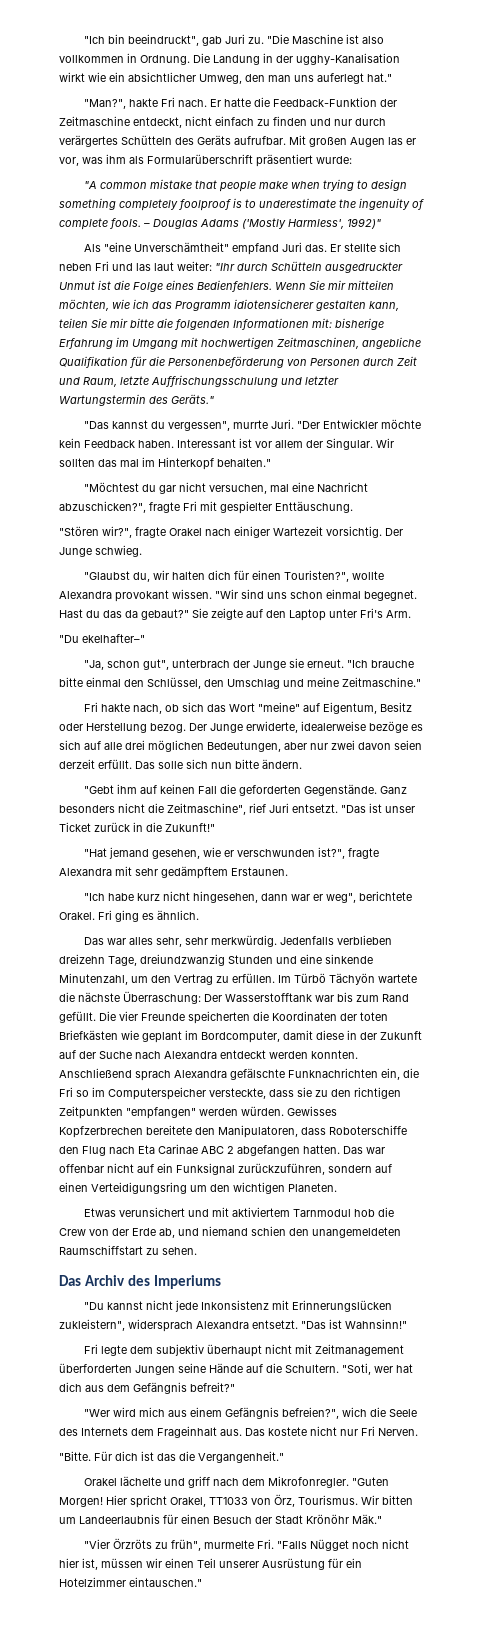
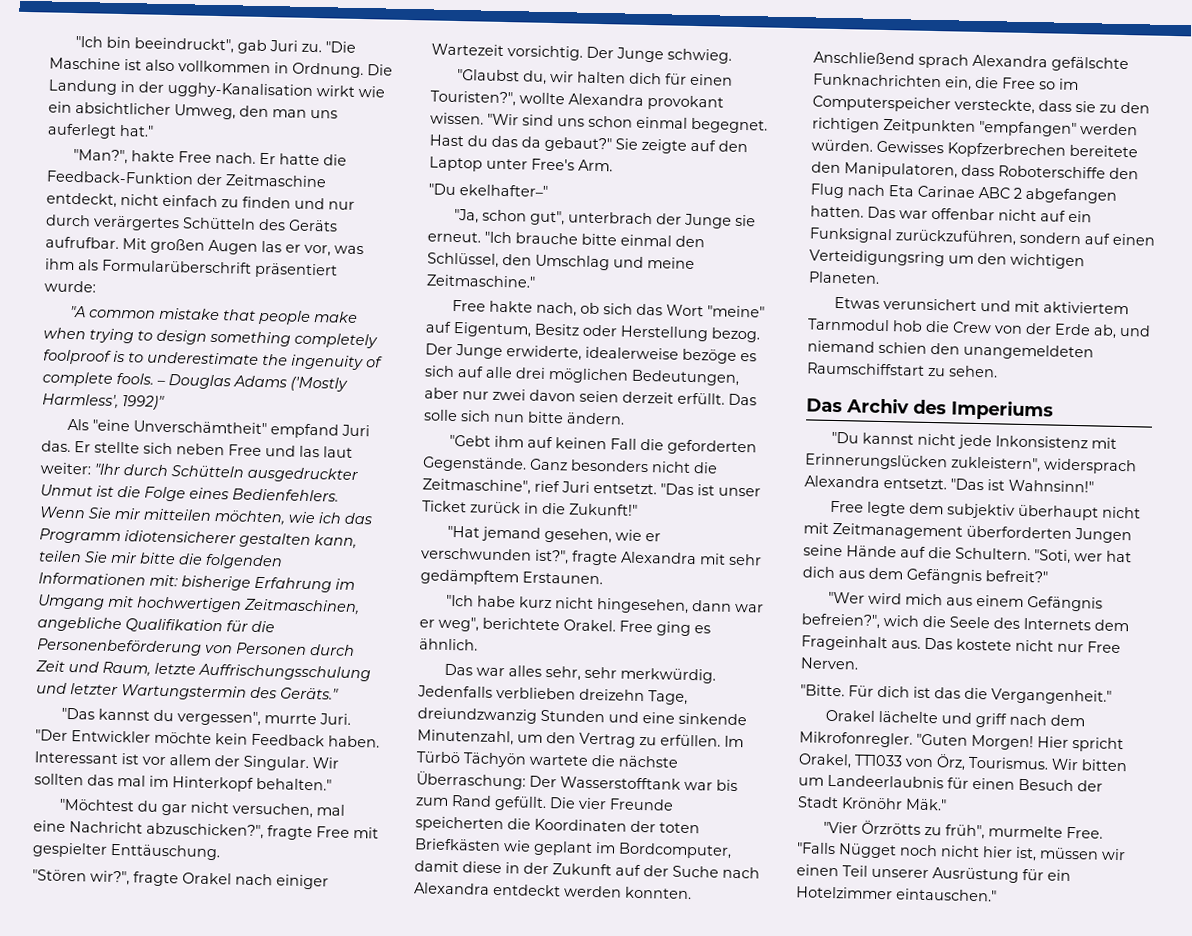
- "Man?", hakte Fri nach.
+ "Man?", hakte Free nach.
- Er stellte sich neben Fri und las laut weiter: "Ihr durch Schütteln ausgedruckter Unmut ist die Folge eines Bedienfehlers.
+ Er stellte sich neben Free und las laut weiter: "Ihr durch Schütteln ausgedruckter Unmut ist die Folge eines Bedienfehlers.
- "Möchtest du gar nicht versuchen, mal eine Nachricht abzuschicken?", fragte Fri mit gespielter Enttäuschung.
+ "Möchtest du gar nicht versuchen, mal eine Nachricht abzuschicken?", fragte Free mit gespielter Enttäuschung.
- Sie zeigte auf den Laptop unter Fri's Arm.
+ Sie zeigte auf den Laptop unter Free's Arm.
- Fri hakte nach, ob sich das Wort "meine" auf Eigentum, Besitz oder Herstellung bezog.
+ Free hakte nach, ob sich das Wort "meine" auf Eigentum, Besitz oder Herstellung bezog.
- Fri ging es ähnlich.
+ Free ging es ähnlich.
- Anschließend sprach Alexandra gefälschte Funknachrichten ein, die Fri so im Computerspeicher versteckte, dass sie zu den richtigen Zeitpunkten "empfangen" werden würden.
+ Anschließend sprach Alexandra gefälschte Funknachrichten ein, die Free so im Computerspeicher versteckte, dass sie zu den richtigen Zeitpunkten "empfangen" werden würden.
- Fri legte dem subjektiv überhaupt nicht mit Zeitmanagement überforderten Jungen seine Hände auf die Schultern.
+ Free legte dem subjektiv überhaupt nicht mit Zeitmanagement überforderten Jungen seine Hände auf die Schultern.
- Das kostete nicht nur Fri Nerven.
+ Das kostete nicht nur Free Nerven.
- "Vier Örzröts zu früh", murmelte Fri. "Falls Nügget noch nicht hier ist, müssen wir einen Teil unserer Ausrüstung für ein Hotelzimmer eintauschen."
+ "Vier Örzrötts zu früh", murmelte Free. "Falls Nügget noch nicht hier ist, müssen wir einen Teil unserer Ausrüstung für ein Hotelzimmer eintauschen."

